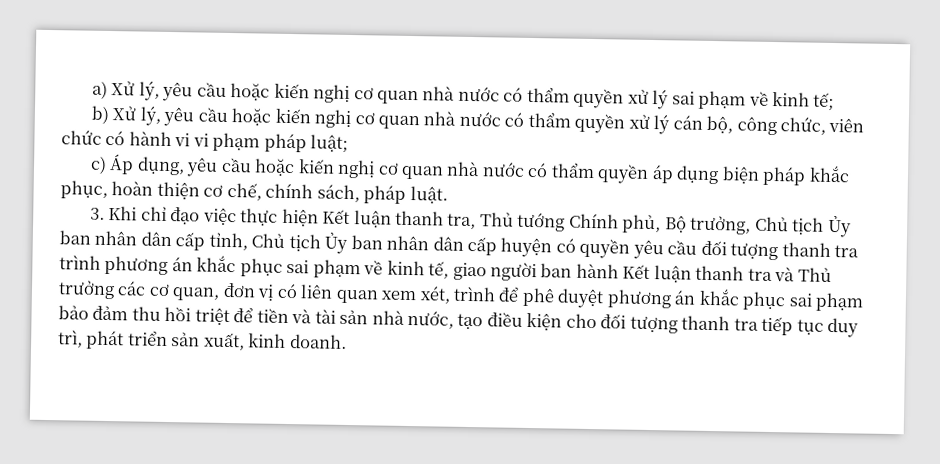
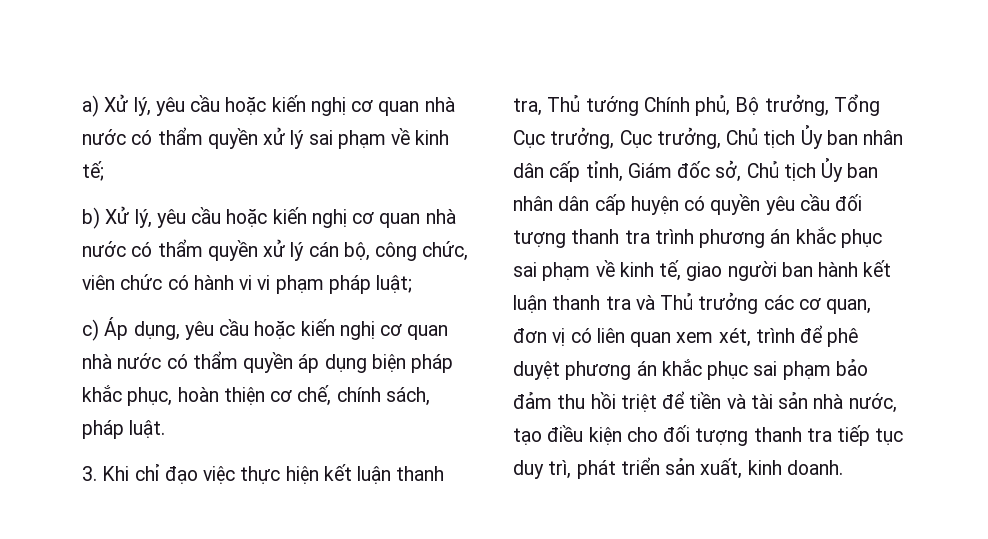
- 3. Khi chỉ đạo việc thực hiện Kết luận thanh tra, Thủ tướng Chính phủ, Bộ trưởng, Chủ tịch Ủy ban nhân dân cấp tỉnh, Chủ tịch Ủy ban nhân dân cấp huyện có quyền yêu cầu đối tượng thanh tra trình phương án khắc phục sai phạm về kinh tế, giao người ban hành Kết luận thanh tra và Thủ trưởng các cơ quan, đơn vị có liên quan xem xét, trình để phê duyệt phương án khắc phục sai phạm bảo đảm thu hồi triệt để tiền và tài sản nhà nước, tạo điều kiện cho đối tượng thanh tra tiếp tục duy trì, phát triển sản xuất, kinh doanh.
+ 3. Khi chỉ đạo việc thực hiện kết luận thanh tra, Thủ tướng Chính phủ, Bộ trưởng, Tổng Cục trưởng, Cục trưởng, Chủ tịch Ủy ban nhân dân cấp tỉnh, Giám đốc sở, Chủ tịch Ủy ban nhân dân cấp huyện có quyền yêu cầu đối tượng thanh tra trình phương án khắc phục sai phạm về kinh tế, giao người ban hành kết luận thanh tra và Thủ trưởng các cơ quan, đơn vị có liên quan xem xét, trình để phê duyệt phương án khắc phục sai phạm bảo đảm thu hồi triệt để tiền và tài sản nhà nước, tạo điều kiện cho đối tượng thanh tra tiếp tục duy trì, phát triển sản xuất, kinh doanh.

